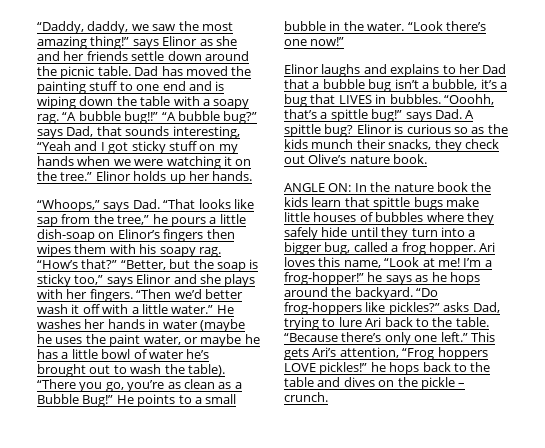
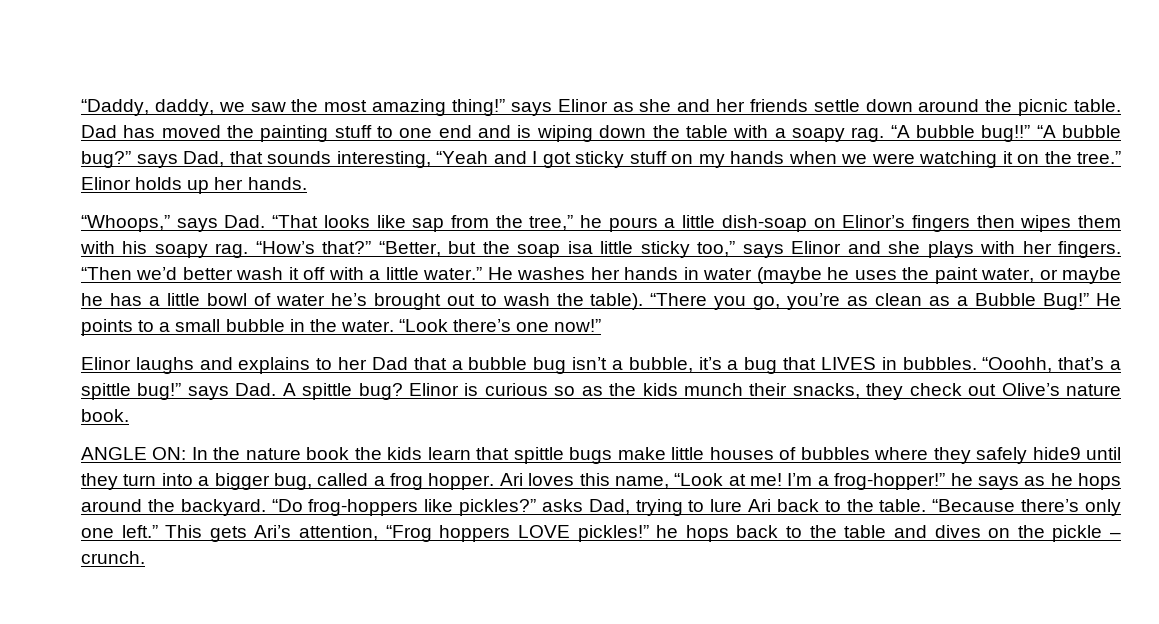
- “Better, but the soap is sticky too,” says Elinor and she plays with her fingers.
+ “Better, but the soap isa little sticky too,” says Elinor and she plays with her fingers.
- ANGLE ON: In the nature book the kids learn that spittle bugs make little houses of bubbles where they safely hide until they turn into a bigger bug, called a frog hopper.
+ ANGLE ON: In the nature book the kids learn that spittle bugs make little houses of bubbles where they safely hide9 until they turn into a bigger bug, called a frog hopper.

